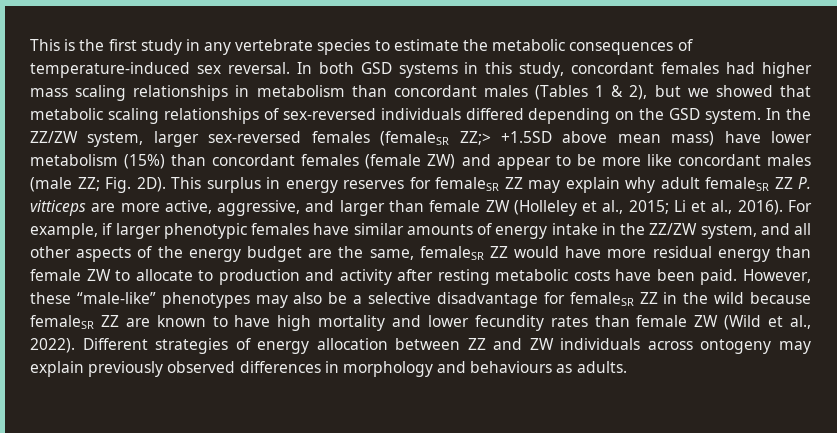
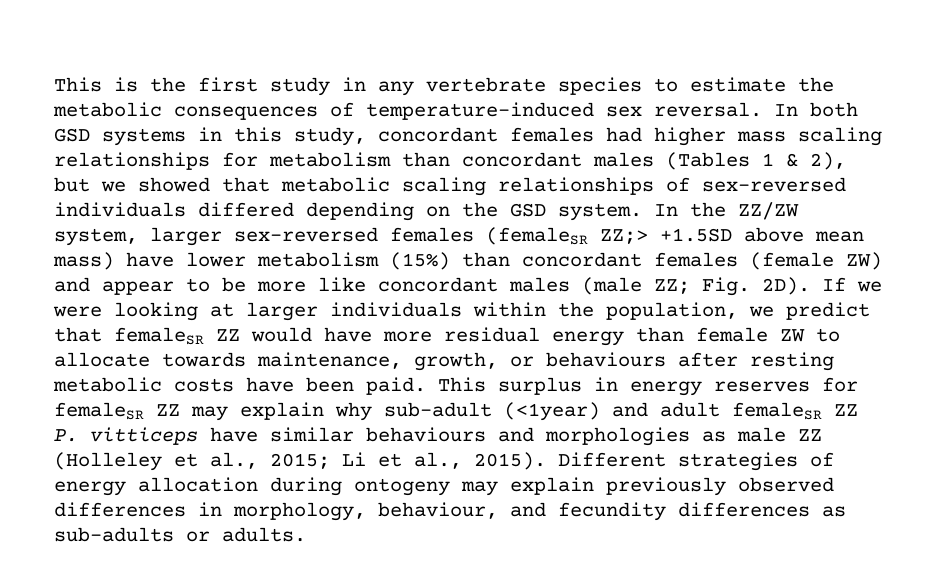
- In both GSD systems in this study, concordant females had higher mass scaling relationships in metabolism than concordant males (Tables 1 & 2), but we showed that metabolic scaling relationships of sex-reversed individuals differed depending on the GSD system.
+ In both GSD systems in this study, concordant females had higher mass scaling relationships for metabolism than concordant males (Tables 1 & 2), but we showed that metabolic scaling relationships of sex-reversed individuals differed depending on the GSD system.
- This surplus in energy reserves for femaleSR ZZ may explain why adult femaleSR ZZ P. vitticeps are more active, aggressive, and larger than female ZW (Holleley et al., 2015; Li et al., 2016). For example, if larger phenotypic females have similar amounts of energy intake in the ZZ/ZW system, and all other aspects of the energy budget are the same, femaleSR ZZ would have more residual energy than female ZW to allocate to production and activity after resting metabolic costs have been paid.
+ If we were looking at larger individuals within the population, we predict that femaleSR ZZ would have more residual energy than female ZW to allocate towards maintenance, growth, or behaviours after resting metabolic costs have been paid.
- However, these “male-like” phenotypes may also be a selective disadvantage for femaleSR ZZ in the wild because femaleSR ZZ are known to have high mortality and lower fecundity rates than female ZW (Wild et al., 2022).
+ This surplus in energy reserves for femaleSR ZZ may explain why sub-adult (<1year) and adult femaleSR ZZ P. vitticeps have similar behaviours and morphologies as male ZZ (Holleley et al., 2015; Li et al., 2015).
- Different strategies of energy allocation between ZZ and ZW individuals across ontogeny may explain previously observed differences in morphology and behaviours as adults.
+ Different strategies of energy allocation during ontogeny may explain previously observed differences in morphology, behaviour, and fecundity differences as sub-adults or adults.

